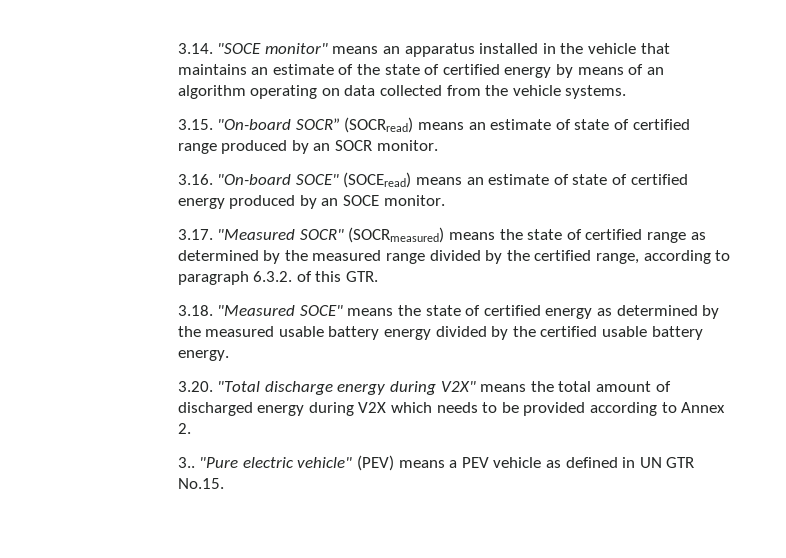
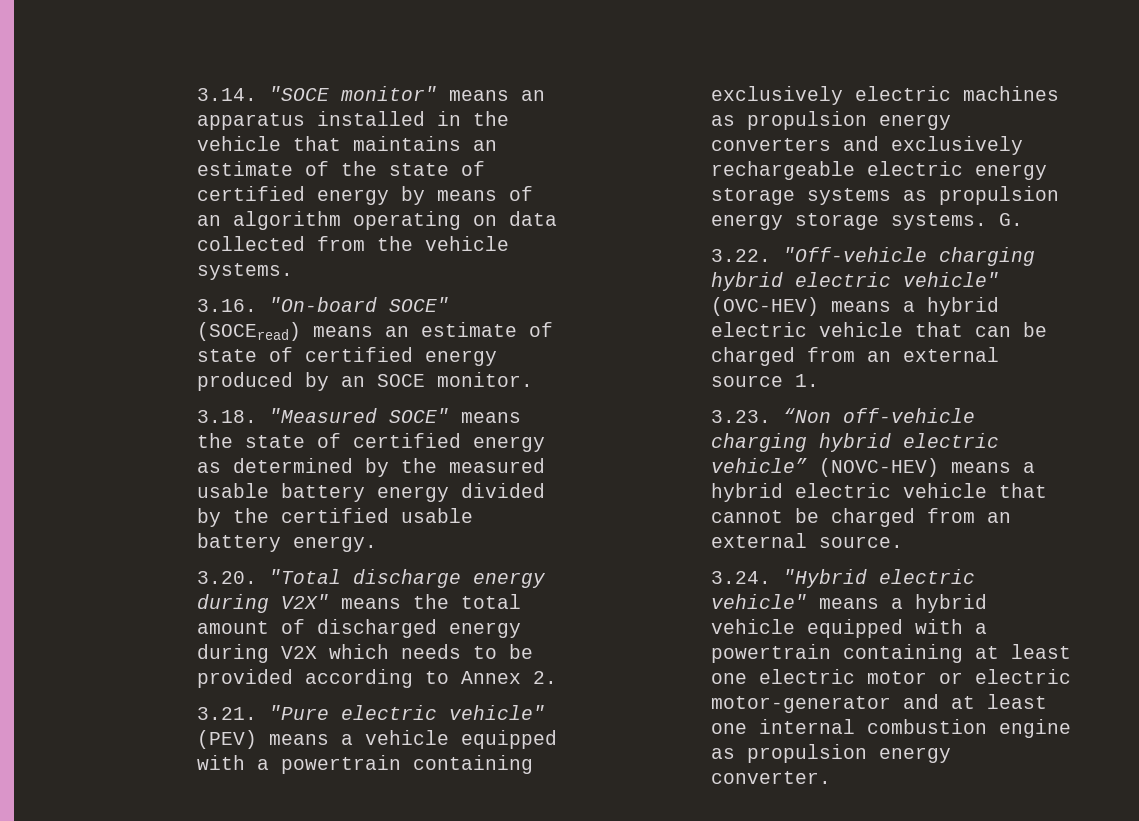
- 3.15. "On-board SOCR” (SOCRread) means an estimate of state of certified range produced by an SOCR monitor.
- 3.17. "Measured SOCR" (SOCRmeasured) means the state of certified range as determined by the measured range divided by the certified range, according to paragraph 6.3.2. of this GTR.
- 3.. "Pure electric vehicle" (PEV) means a PEV vehicle as defined in UN GTR No.15.
+ 3.21. "Pure electric vehicle" (PEV) means a vehicle equipped with a powertrain containing exclusively electric machines as propulsion energy converters and exclusively rechargeable electric energy storage systems as propulsion energy storage systems. G.
+ 3.22. "Off-vehicle charging hybrid electric vehicle" (OVC-HEV) means a hybrid electric vehicle that can be charged from an external source 1.
+ 3.23. “Non off-vehicle charging hybrid electric vehicle” (NOVC-HEV) means a hybrid electric vehicle that cannot be charged from an external source.
+ 3.24. "Hybrid electric vehicle" means a hybrid vehicle equipped with a powertrain containing at least one electric motor or electric motor-generator and at least one internal combustion engine as propulsion energy converter.

